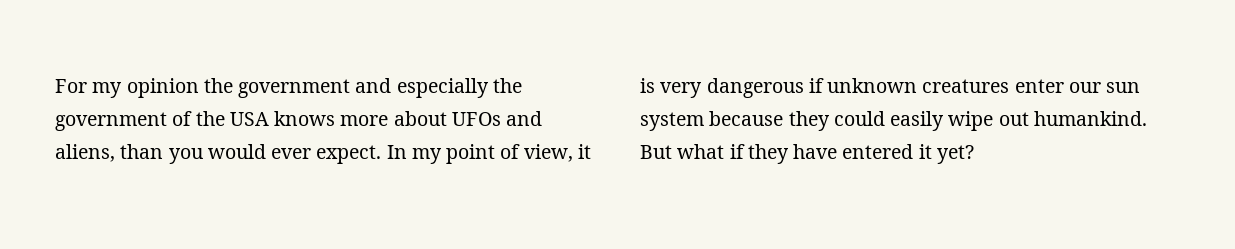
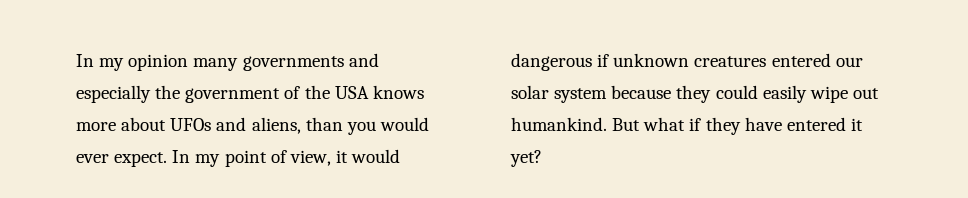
- For my opinion the government and especially the government of the USA knows more about UFOs and aliens, than you would ever expect.
+ In my opinion many governments and especially the government of the USA knows more about UFOs and aliens, than you would ever expect.
- In my point of view, it is very dangerous if unknown creatures enter our sun system because they could easily wipe out humankind.
+ In my point of view, it would dangerous if unknown creatures entered our solar system because they could easily wipe out humankind.

